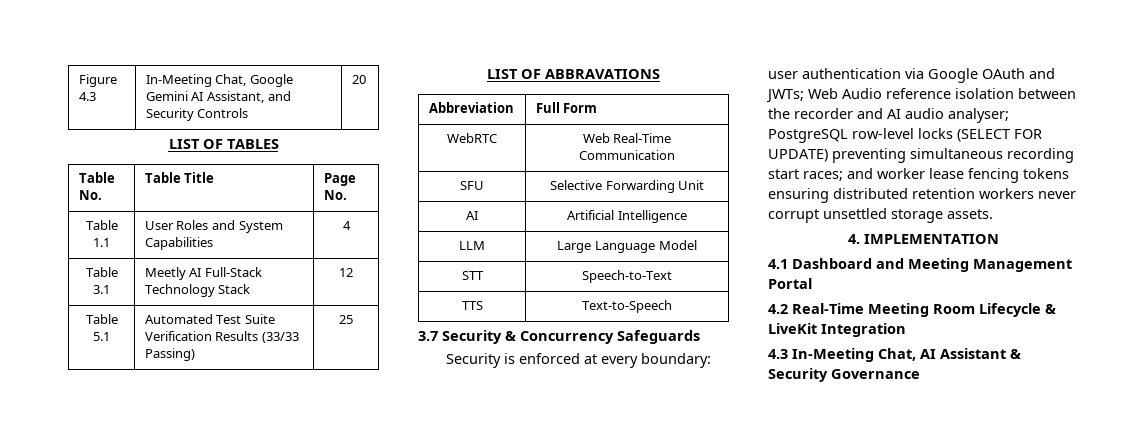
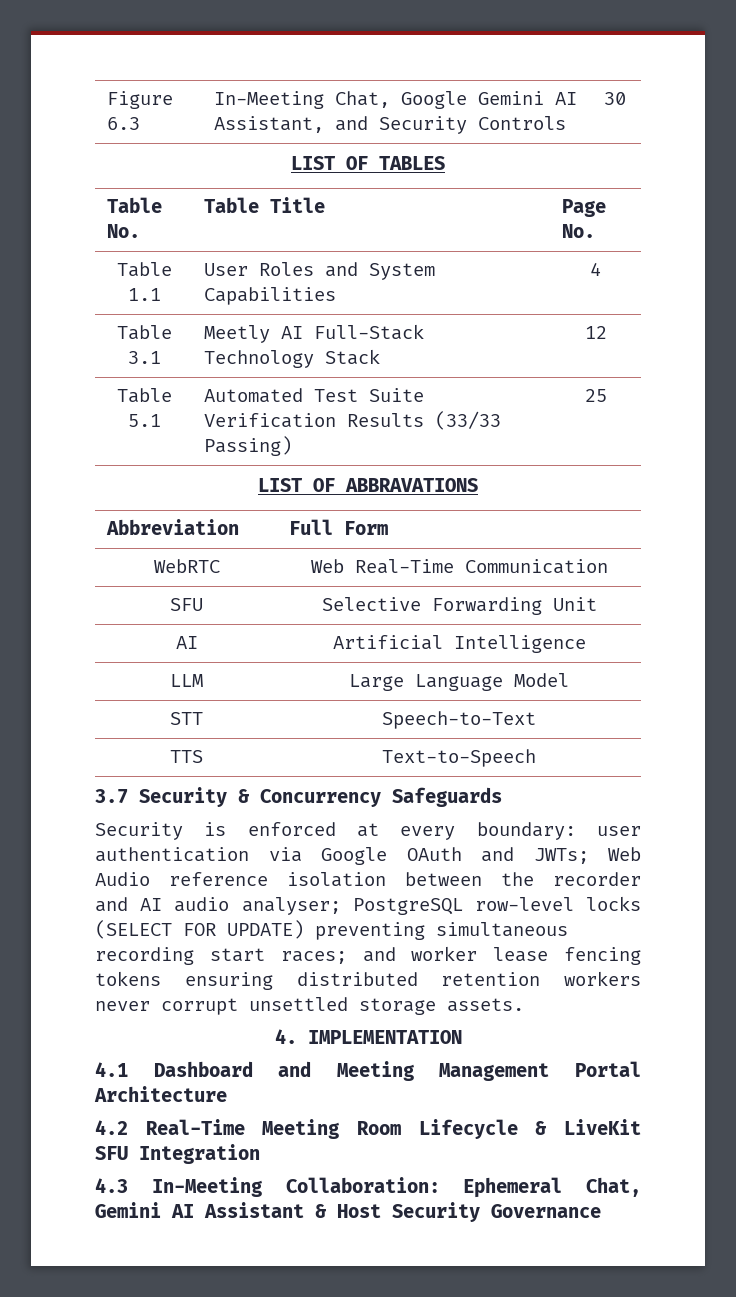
- Figure 4.3 | In-Meeting Chat, Google Gemini AI Assistant, and Security Controls | 20
+ Figure 6.3 | In-Meeting Chat, Google Gemini AI Assistant, and Security Controls | 30
- 4.1 Dashboard and Meeting Management Portal
+ 4.1 Dashboard and Meeting Management Portal Architecture
- 4.2 Real-Time Meeting Room Lifecycle & LiveKit Integration
+ 4.2 Real-Time Meeting Room Lifecycle & LiveKit SFU Integration
- 4.3 In-Meeting Chat, AI Assistant & Security Governance
+ 4.3 In-Meeting Collaboration: Ephemeral Chat, Gemini AI Assistant & Host Security Governance

